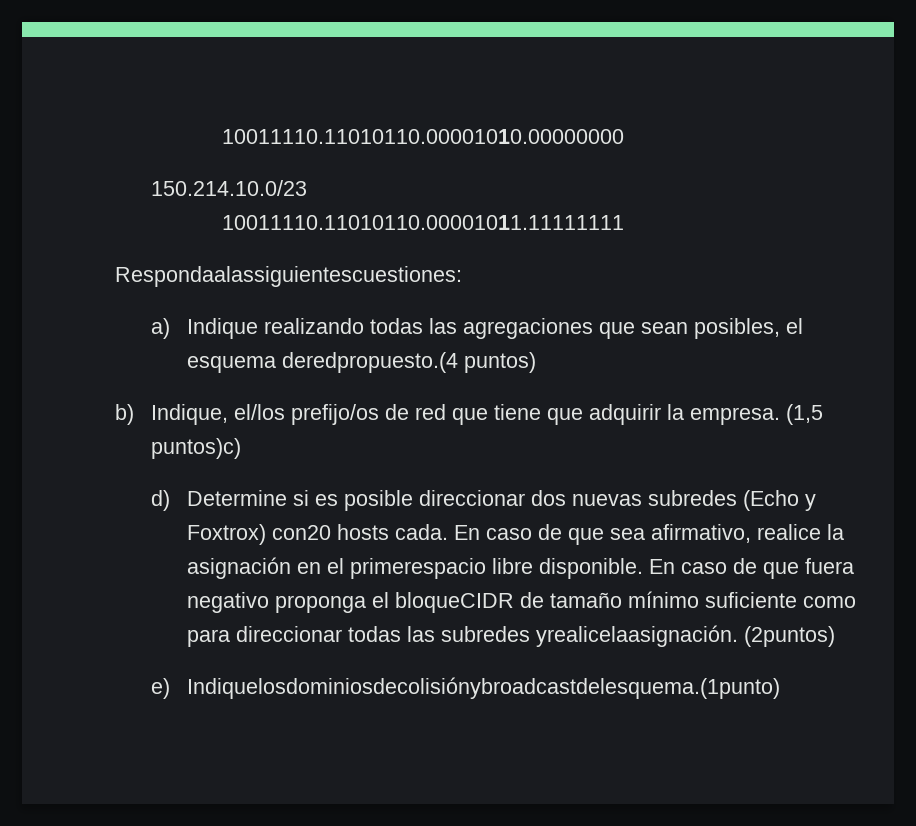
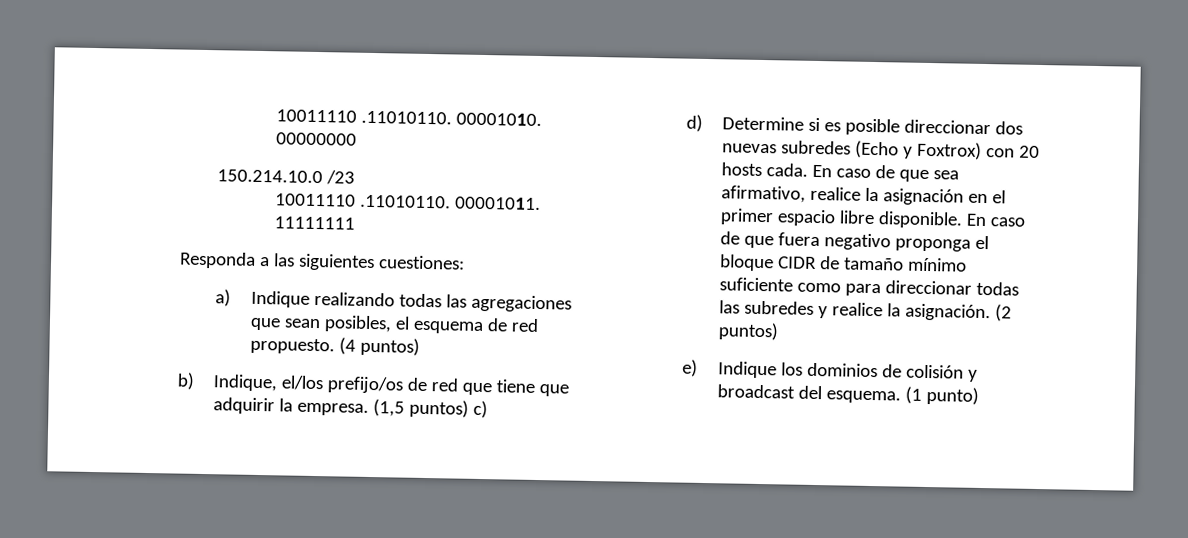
- 10011110.11010110.00001010.00000000
- 150.214.10.0/23
- 10011110.11010110.00001011.11111111
- Respondaalassiguientescuestiones:
+ 10011110 .11010110. 00001010. 00000000
+ 150.214.10.0 /23
+ 10011110 .11010110. 00001011. 11111111
+ Responda a las siguientes cuestiones:
- a) Indique realizando todas las agregaciones que sean posibles, el esquema deredpropuesto.(4 puntos)
+ a) Indique realizando todas las agregaciones que sean posibles, el esquema de red propuesto. (4 puntos)
- (1,5 puntos)c)
+ (1,5 puntos) c)
- d) Determine si es posible direccionar dos nuevas subredes (Echo y Foxtrox) con20 hosts cada.
+ d) Determine si es posible direccionar dos nuevas subredes (Echo y Foxtrox) con 20 hosts cada.
- En caso de que sea afirmativo, realice la asignación en el primerespacio libre disponible.
+ En caso de que sea afirmativo, realice la asignación en el primer espacio libre disponible.
- En caso de que fuera negativo proponga el bloqueCIDR de tamaño mínimo suficiente como para direccionar todas las subredes yrealicelaasignación. (2puntos)
- e) Indiquelosdominiosdecolisiónybroadcastdelesquema.(1punto)
+ En caso de que fuera negativo proponga el bloque CIDR de tamaño mínimo suficiente como para direccionar todas las subredes y realice la asignación. (2 puntos)
+ e) Indique los dominios de colisión y broadcast del esquema. (1 punto)

